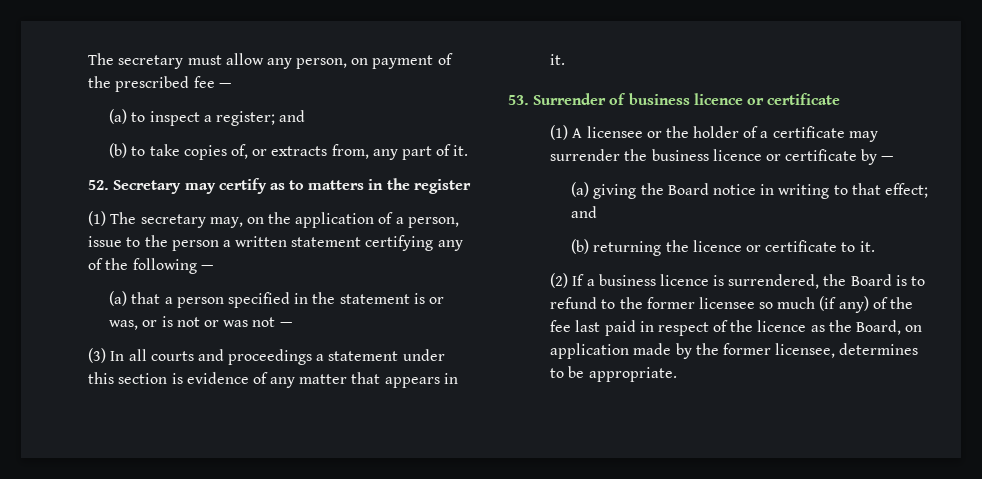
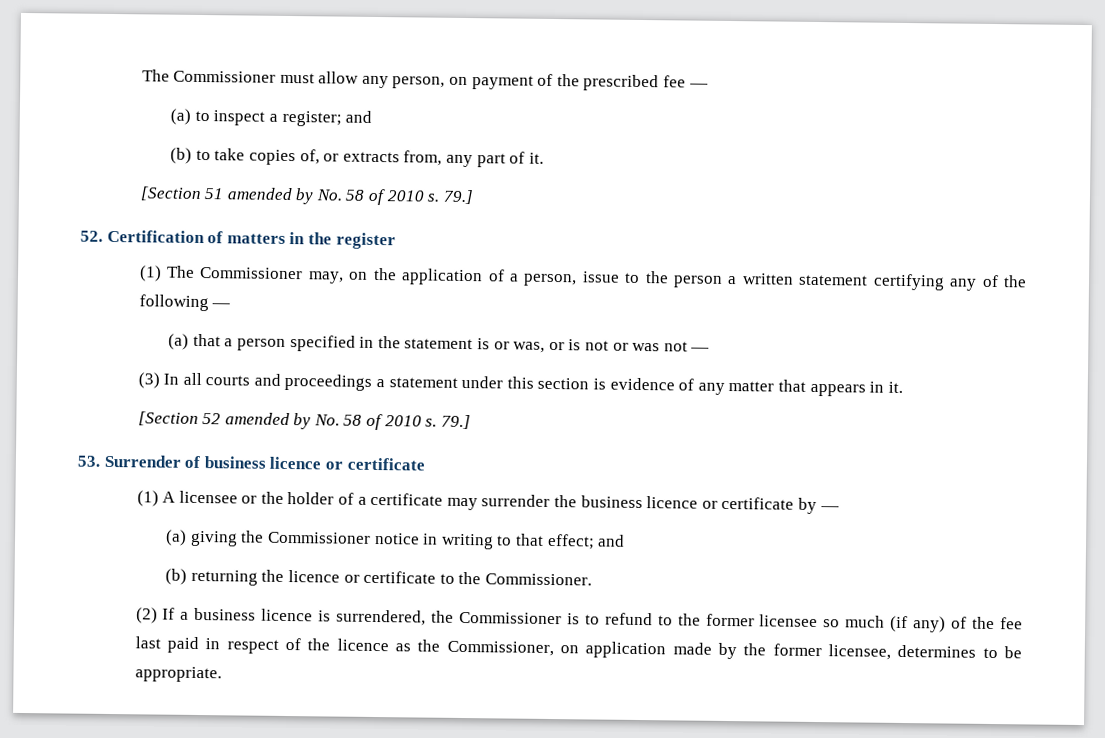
- The secretary must allow any person, on payment of the prescribed fee —
+ The Commissioner must allow any person, on payment of the prescribed fee —
- 52. Secretary may certify as to matters in the register
+ [Section 51 amended by No. 58 of 2010 s. 79.]
+ 52. Certification of matters in the register
- (1) The secretary may, on the application of a person, issue to the person a written statement certifying any of the following —
+ (1) The Commissioner may, on the application of a person, issue to the person a written statement certifying any of the following —
+ [Section 52 amended by No. 58 of 2010 s. 79.]
- (a) giving the Board notice in writing to that effect; and
+ (a) giving the Commissioner notice in writing to that effect; and
- (b) returning the licence or certificate to it.
+ (b) returning the licence or certificate to the Commissioner.
- (2) If a business licence is surrendered, the Board is to refund to the former licensee so much (if any) of the fee last paid in respect of the licence as the Board, on application made by the former licensee, determines to be appropriate.
+ (2) If a business licence is surrendered, the Commissioner is to refund to the former licensee so much (if any) of the fee last paid in respect of the licence as the Commissioner, on application made by the former licensee, determines to be appropriate.

